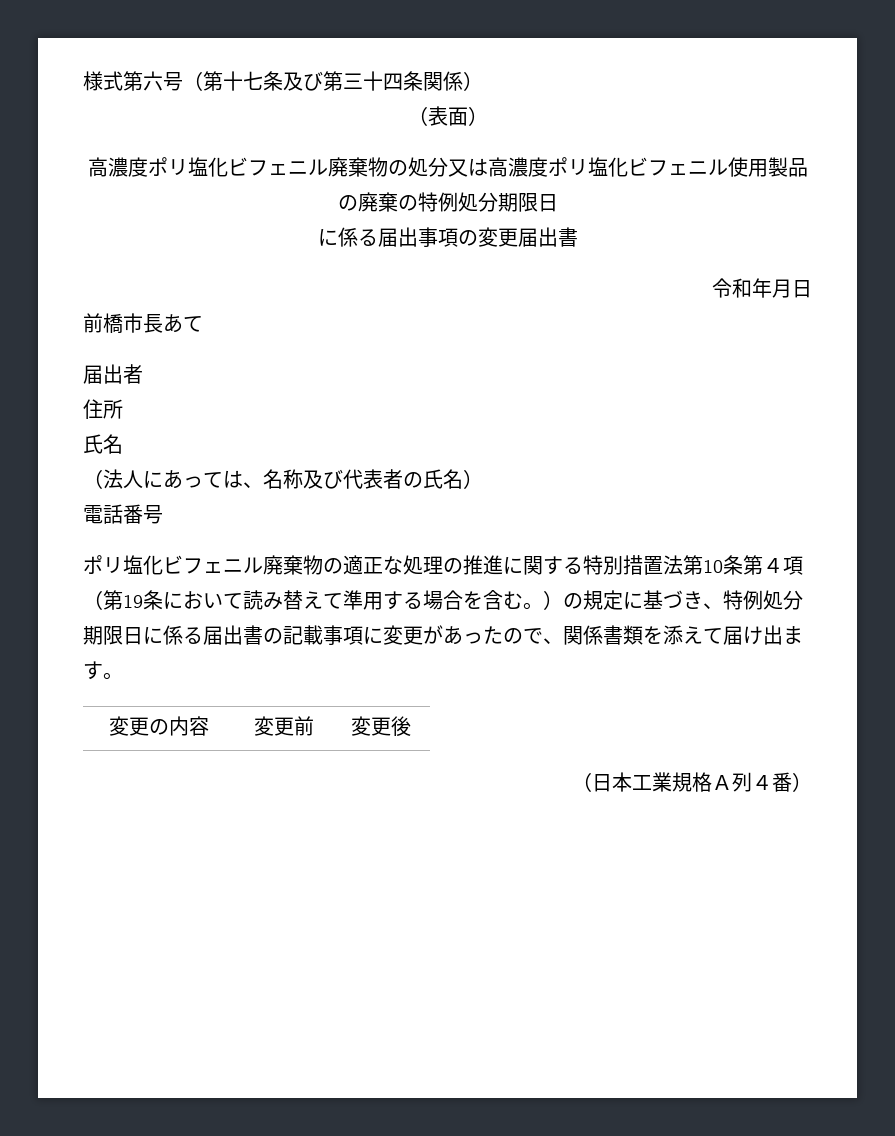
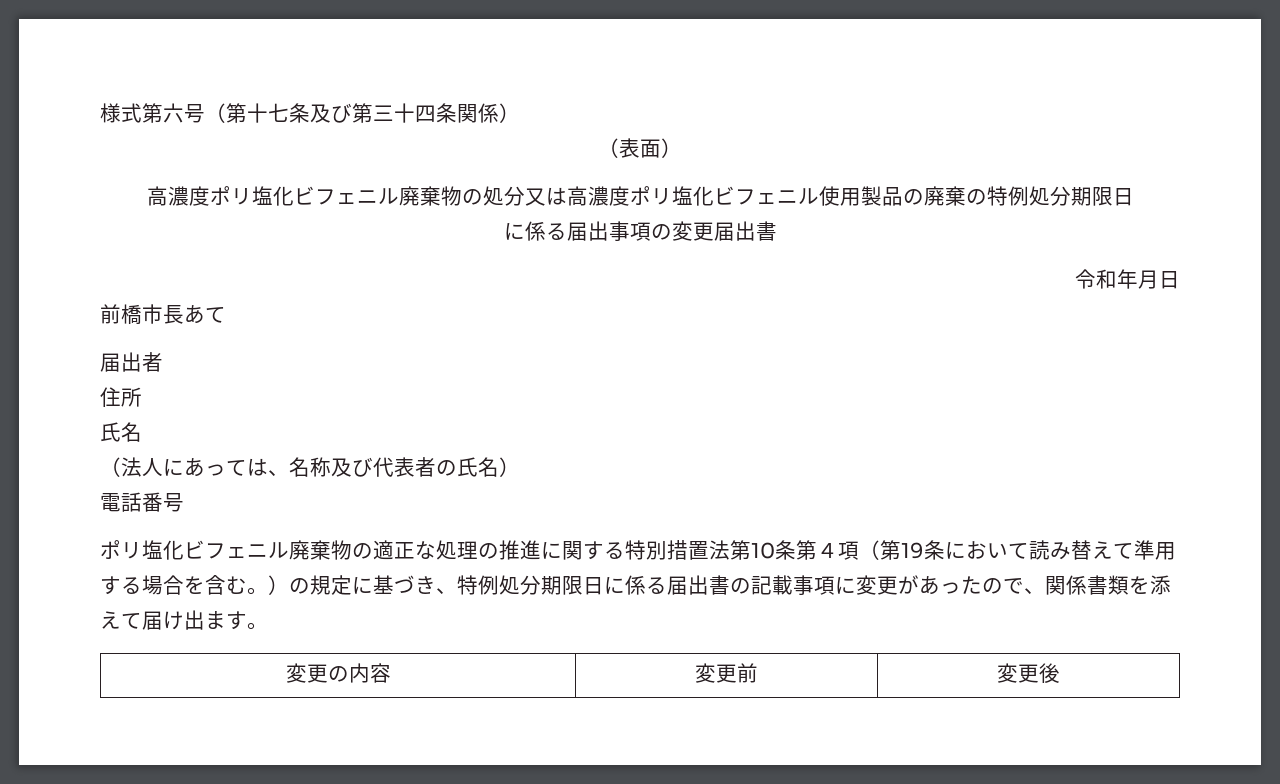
- （日本工業規格Ａ列４番）

